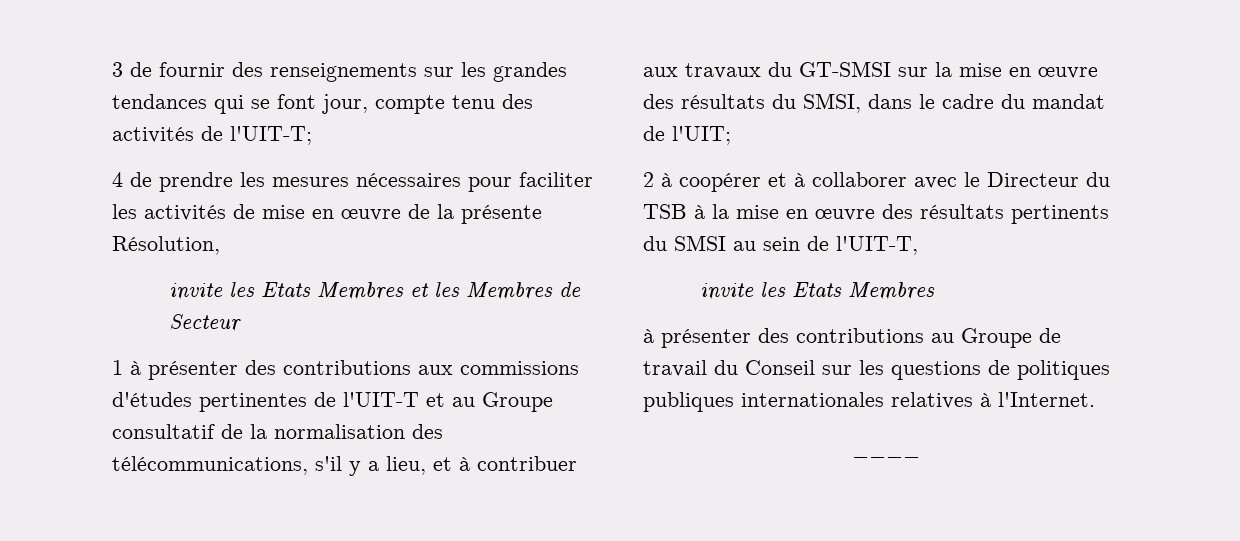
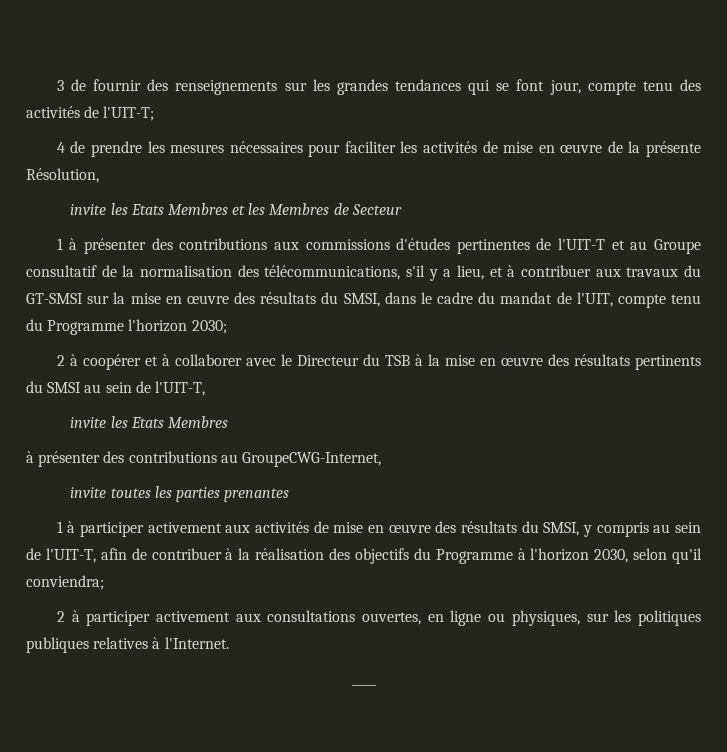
- 1 à présenter des contributions aux commissions d'études pertinentes de l'UIT-T et au Groupe consultatif de la normalisation des télécommunications, s'il y a lieu, et à contribuer aux travaux du GT-SMSI sur la mise en œuvre des résultats du SMSI, dans le cadre du mandat de l'UIT;
+ 1 à présenter des contributions aux commissions d'études pertinentes de l'UIT-T et au Groupe consultatif de la normalisation des télécommunications, s'il y a lieu, et à contribuer aux travaux du GT-SMSI sur la mise en œuvre des résultats du SMSI, dans le cadre du mandat de l'UIT, compte tenu du Programme l'horizon 2030;
- à présenter des contributions au Groupe de travail du Conseil sur les questions de politiques publiques internationales relatives à l'Internet.
+ à présenter des contributions au GroupeCWG-Internet,
+ invite toutes les parties prenantes
+ 1 à participer activement aux activités de mise en œuvre des résultats du SMSI, y compris au sein de l'UIT-T, afin de contribuer à la réalisation des objectifs du Programme à l'horizon 2030, selon qu'il conviendra;
+ 2 à participer activement aux consultations ouvertes, en ligne ou physiques, sur les politiques publiques relatives à l'Internet.

